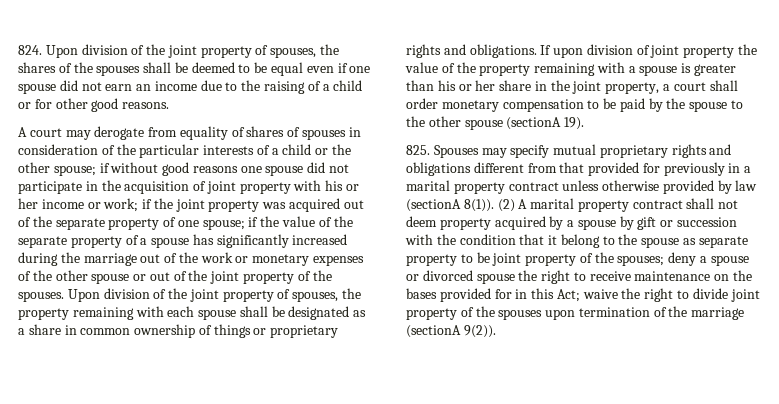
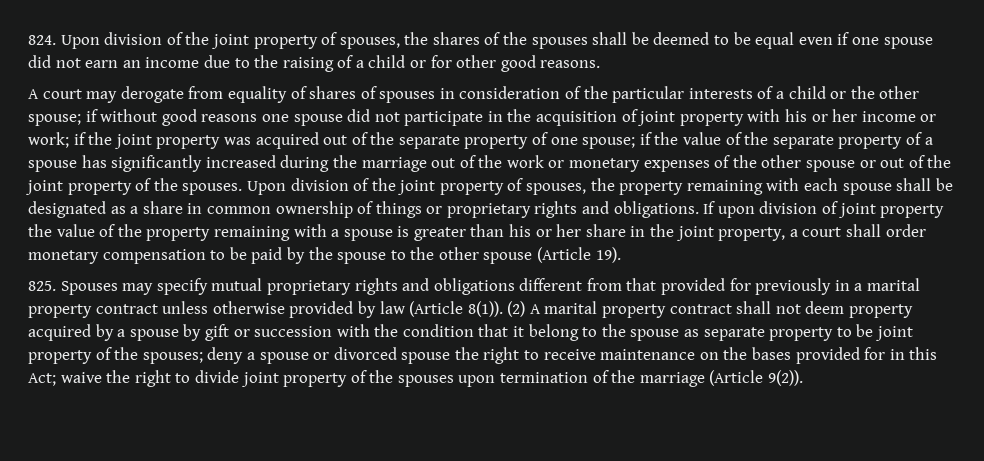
- If upon division of joint property the value of the property remaining with a spouse is greater than his or her share in the joint property, a court shall order monetary compensation to be paid by the spouse to the other spouse (sectionA 19).
+ If upon division of joint property the value of the property remaining with a spouse is greater than his or her share in the joint property, a court shall order monetary compensation to be paid by the spouse to the other spouse (Article 19).
- 825. Spouses may specify mutual proprietary rights and obligations different from that provided for previously in a marital property contract unless otherwise provided by law (sectionA 8(1)).
+ 825. Spouses may specify mutual proprietary rights and obligations different from that provided for previously in a marital property contract unless otherwise provided by law (Article 8(1)).
- waive the right to divide joint property of the spouses upon termination of the marriage (sectionA 9(2)).
+ waive the right to divide joint property of the spouses upon termination of the marriage (Article 9(2)).

